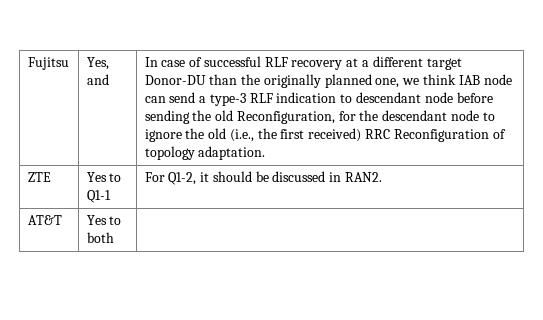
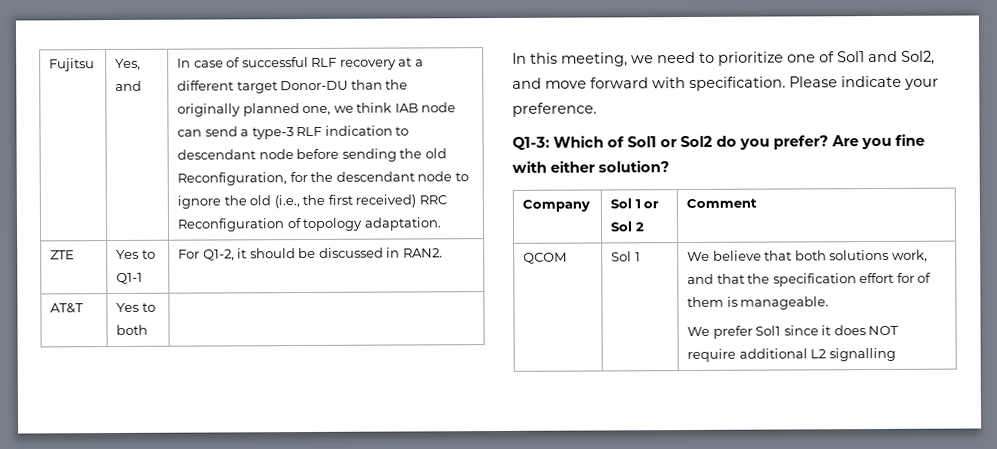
+ In this meeting, we need to prioritize one of Sol1 and Sol2, and move forward with specification. Please indicate your preference.
+ Q1-3: Which of Sol1 or Sol2 do you prefer? Are you fine with either solution?
+ Company | Sol 1 or Sol 2 | Comment
+ QCOM | Sol 1 | We believe that both solutions work, and that the specification effort for of them is manageable.
+ We prefer Sol1 since it does NOT require additional L2 signalling

